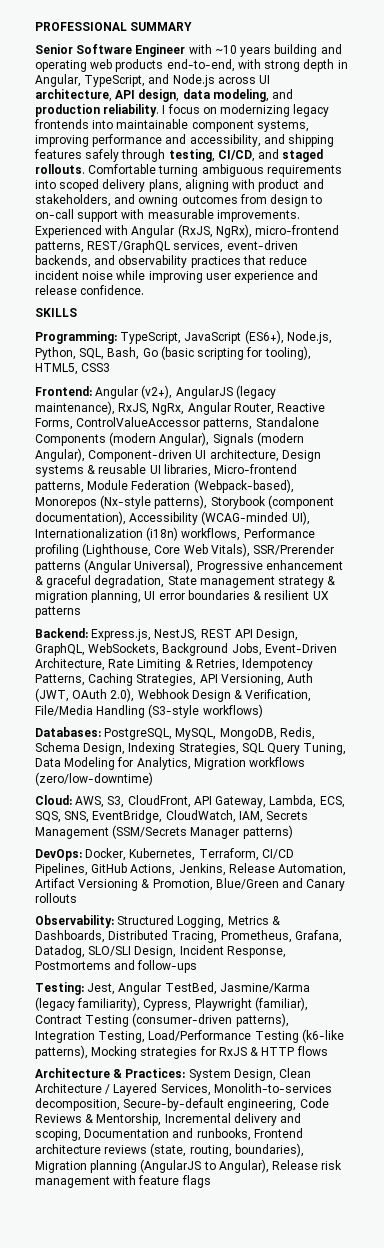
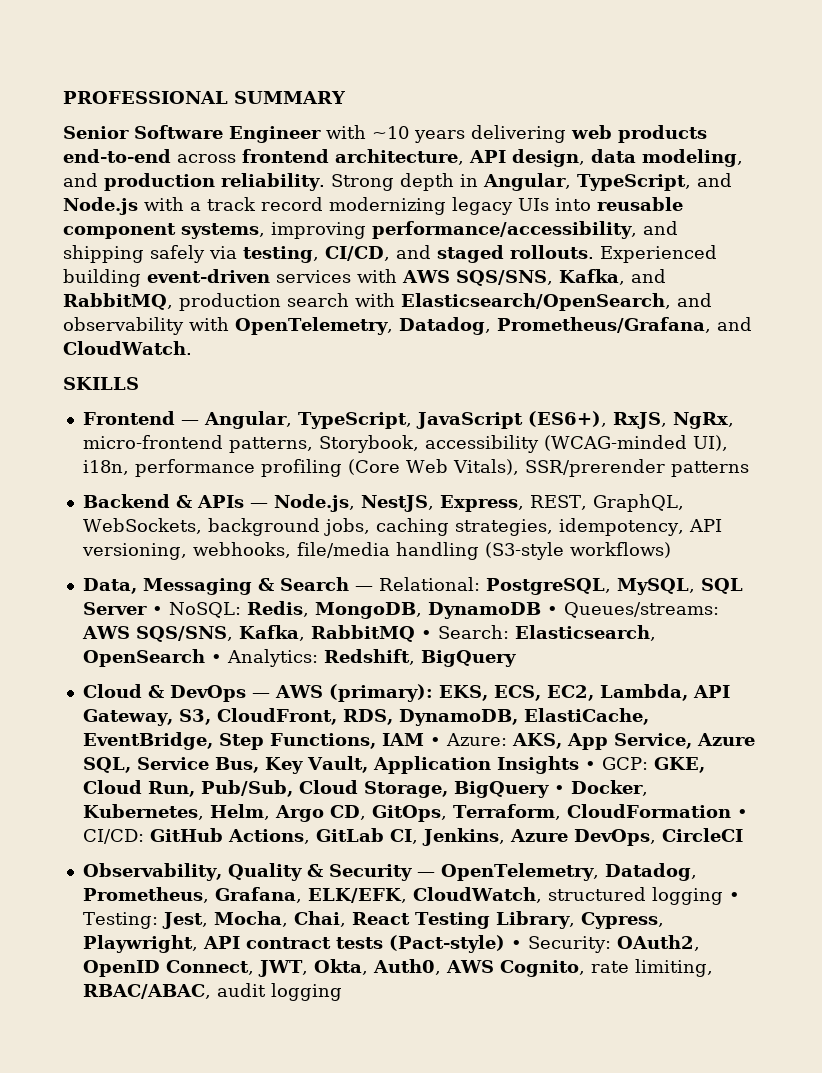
- Senior Software Engineer with ~10 years building and operating web products end-to-end, with strong depth in Angular, TypeScript, and Node.js across UI architecture, API design, data modeling, and production reliability.
+ Senior Software Engineer with ~10 years delivering web products end-to-end across frontend architecture, API design, data modeling, and production reliability.
- I focus on modernizing legacy frontends into maintainable component systems, improving performance and accessibility, and shipping features safely through testing, CI/CD, and staged rollouts.
+ Strong depth in Angular, TypeScript, and Node.js with a track record modernizing legacy UIs into reusable component systems, improving performance/accessibility, and shipping safely via testing, CI/CD, and staged rollouts.
- Comfortable turning ambiguous requirements into scoped delivery plans, aligning with product and stakeholders, and owning outcomes from design to on-call support with measurable improvements. Experienced with Angular (RxJS, NgRx), micro-frontend patterns, REST/GraphQL services, event-driven backends, and observability practices that reduce incident noise while improving user experience and release confidence.
+ Experienced building event-driven services with AWS SQS/SNS, Kafka, and RabbitMQ, production search with Elasticsearch/OpenSearch, and observability with OpenTelemetry, Datadog, Prometheus/Grafana, and CloudWatch.
  SKILLS
- Programming: TypeScript, JavaScript (ES6+), Node.js, Python, SQL, Bash, Go (basic scripting for tooling), HTML5, CSS3
- Frontend: Angular (v2+), AngularJS (legacy maintenance), RxJS, NgRx, Angular Router, Reactive Forms, ControlValueAccessor patterns, Standalone Components (modern Angular), Signals (modern Angular), Component-driven UI architecture, Design systems & reusable UI libraries, Micro-frontend patterns, Module Federation (Webpack-based), Monorepos (Nx-style patterns), Storybook (component documentation), Accessibility (WCAG-minded UI), Internationalization (i18n) workflows, Performance profiling (Lighthouse, Core Web Vitals), SSR/Prerender patterns (Angular Universal), Progressive enhancement & graceful degradation, State management strategy & migration planning, UI error boundaries & resilient UX patterns
- Backend: Express.js, NestJS, REST API Design, GraphQL, WebSockets, Background Jobs, Event-Driven Architecture, Rate Limiting & Retries, Idempotency Patterns, Caching Strategies, API Versioning, Auth (JWT, OAuth 2.0), Webhook Design & Verification, File/Media Handling (S3-style workflows)
- Databases: PostgreSQL, MySQL, MongoDB, Redis, Schema Design, Indexing Strategies, SQL Query Tuning, Data Modeling for Analytics, Migration workflows (zero/low-downtime)
- Cloud: AWS, S3, CloudFront, API Gateway, Lambda, ECS, SQS, SNS, EventBridge, CloudWatch, IAM, Secrets Management (SSM/Secrets Manager patterns)
- DevOps: Docker, Kubernetes, Terraform, CI/CD Pipelines, GitHub Actions, Jenkins, Release Automation, Artifact Versioning & Promotion, Blue/Green and Canary rollouts
- Observability: Structured Logging, Metrics & Dashboards, Distributed Tracing, Prometheus, Grafana, Datadog, SLO/SLI Design, Incident Response, Postmortems and follow-ups
- Testing: Jest, Angular TestBed, Jasmine/Karma (legacy familiarity), Cypress, Playwright (familiar), Contract Testing (consumer-driven patterns), Integration Testing, Load/Performance Testing (k6-like patterns), Mocking strategies for RxJS & HTTP flows
- Architecture & Practices: System Design, Clean Architecture / Layered Services, Monolith-to-services decomposition, Secure-by-default engineering, Code Reviews & Mentorship, Incremental delivery and scoping, Documentation and runbooks, Frontend architecture reviews (state, routing, boundaries), Migration planning (AngularJS to Angular), Release risk management with feature flags
+ Frontend — Angular, TypeScript, JavaScript (ES6+), RxJS, NgRx, micro-frontend patterns, Storybook, accessibility (WCAG-minded UI), i18n, performance profiling (Core Web Vitals), SSR/prerender patterns
+ Backend & APIs — Node.js, NestJS, Express, REST, GraphQL, WebSockets, background jobs, caching strategies, idempotency, API versioning, webhooks, file/media handling (S3-style workflows)
+ Data, Messaging & Search — Relational: PostgreSQL, MySQL, SQL Server • NoSQL: Redis, MongoDB, DynamoDB • Queues/streams: AWS SQS/SNS, Kafka, RabbitMQ • Search: Elasticsearch, OpenSearch • Analytics: Redshift, BigQuery
+ Cloud & DevOps — AWS (primary): EKS, ECS, EC2, Lambda, API Gateway, S3, CloudFront, RDS, DynamoDB, ElastiCache, EventBridge, Step Functions, IAM • Azure: AKS, App Service, Azure SQL, Service Bus, Key Vault, Application Insights • GCP: GKE, Cloud Run, Pub/Sub, Cloud Storage, BigQuery • Docker, Kubernetes, Helm, Argo CD, GitOps, Terraform, CloudFormation • CI/CD: GitHub Actions, GitLab CI, Jenkins, Azure DevOps, CircleCI
+ Observability, Quality & Security — OpenTelemetry, Datadog, Prometheus, Grafana, ELK/EFK, CloudWatch, structured logging • Testing: Jest, Mocha, Chai, React Testing Library, Cypress, Playwright, API contract tests (Pact-style) • Security: OAuth2, OpenID Connect, JWT, Okta, Auth0, AWS Cognito, rate limiting, RBAC/ABAC, audit logging

